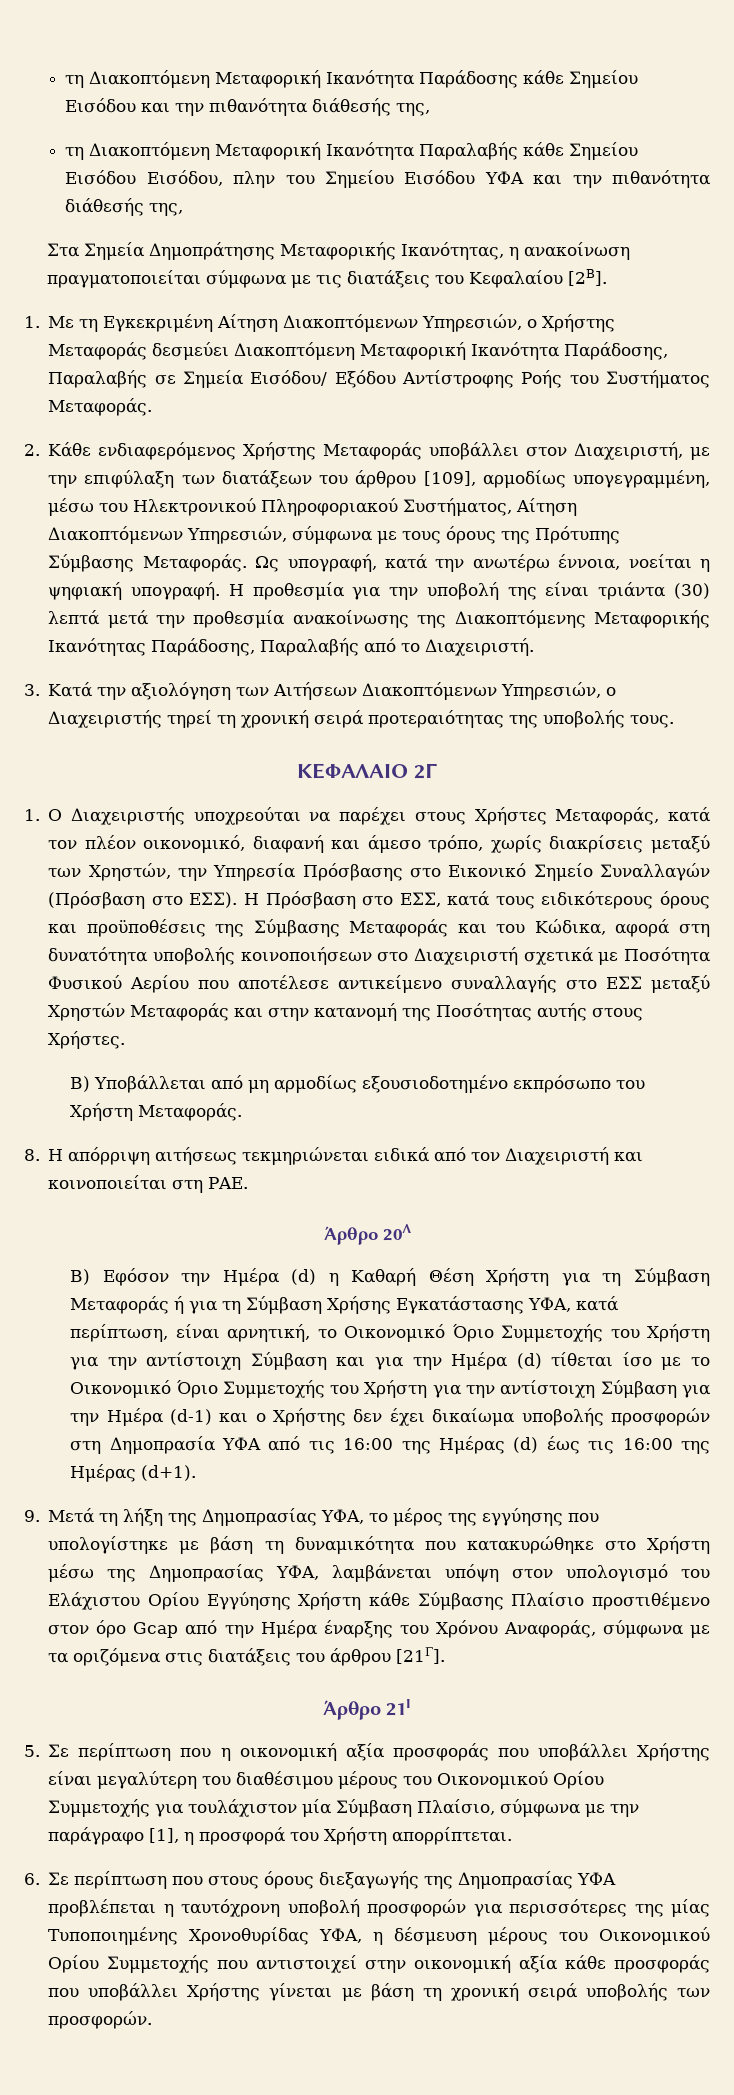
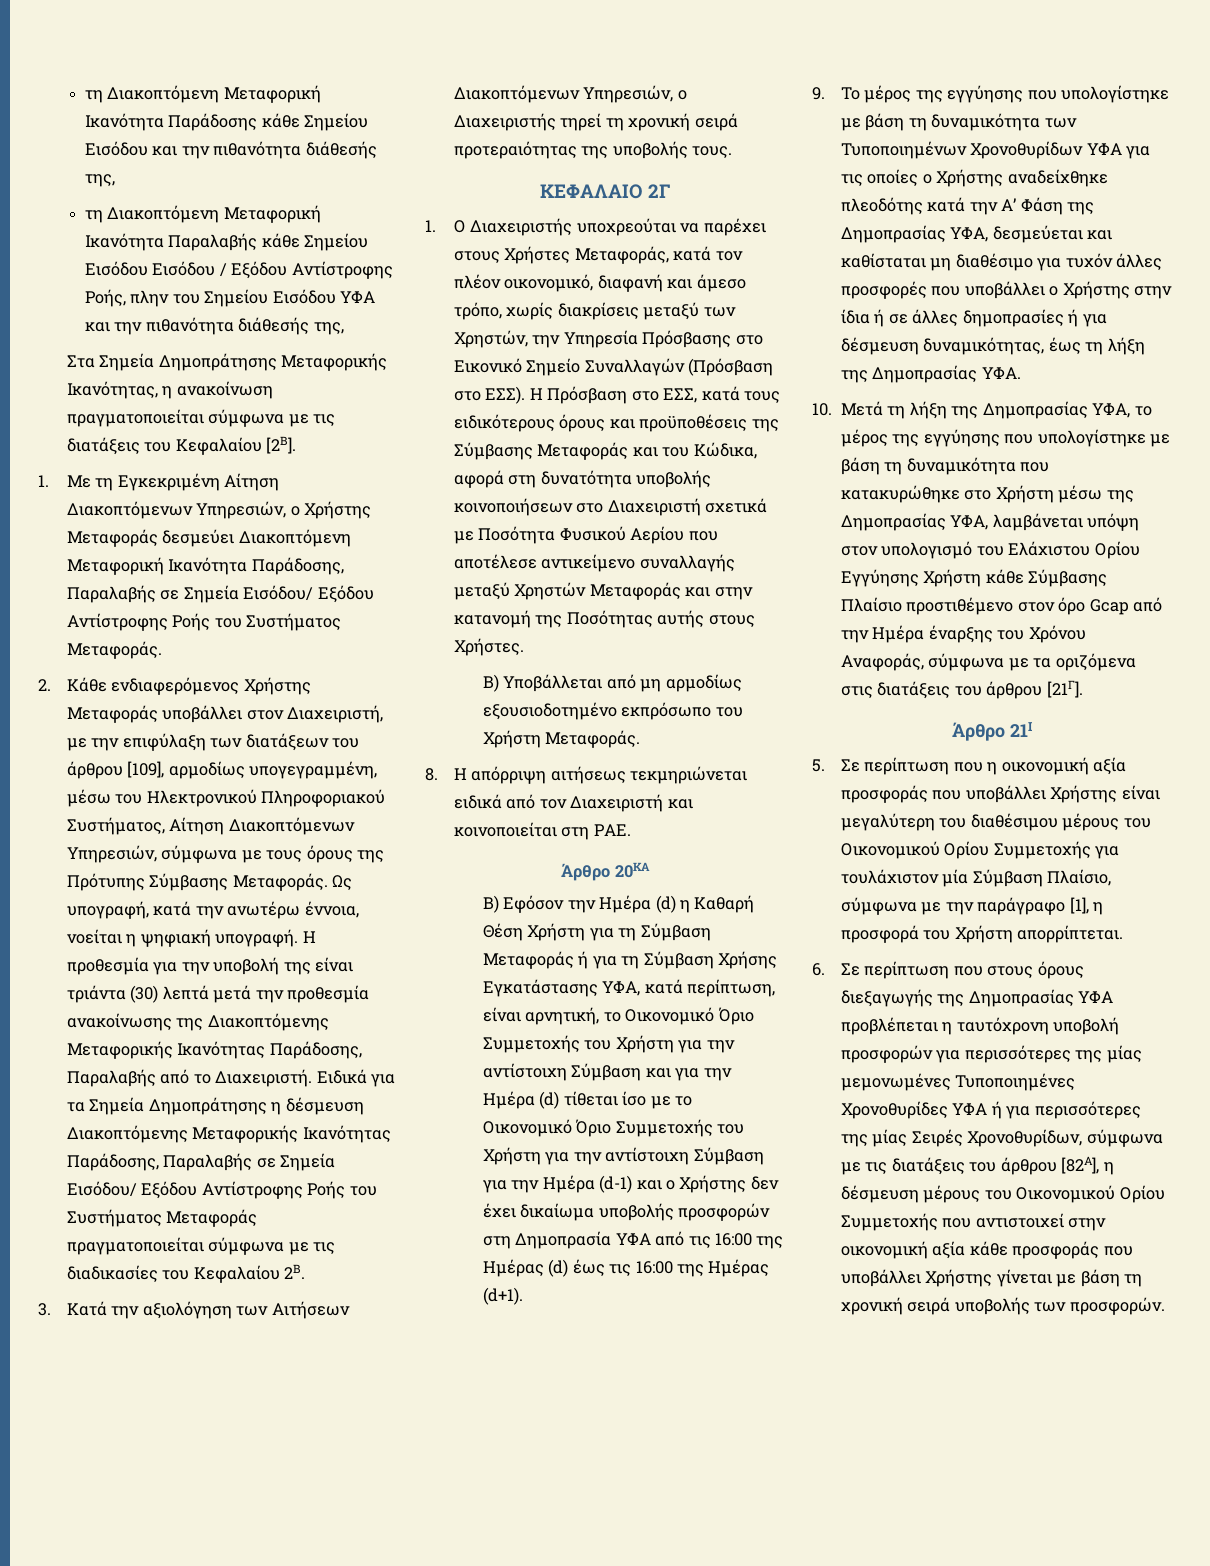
- τη Διακοπτόμενη Μεταφορική Ικανότητα Παραλαβής κάθε Σημείου Εισόδου Εισόδου, πλην του Σημείου Εισόδου ΥΦΑ και την πιθανότητα διάθεσής της,
+ τη Διακοπτόμενη Μεταφορική Ικανότητα Παραλαβής κάθε Σημείου Εισόδου Εισόδου / Εξόδου Αντίστροφης Ροής, πλην του Σημείου Εισόδου ΥΦΑ και την πιθανότητα διάθεσής της,
+ Ειδικά για τα Σημεία Δημοπράτησης η δέσμευση Διακοπτόμενης Μεταφορικής Ικανότητας Παράδοσης, Παραλαβής σε Σημεία Εισόδου/ Εξόδου Αντίστροφης Ροής του Συστήματος Μεταφοράς πραγματοποιείται σύμφωνα με τις διαδικασίες του Κεφαλαίου 2Β.
- Η Πρόσβαση στο ΕΣΣ, κατά τους ειδικότερους όρους και προϋποθέσεις της Σύμβασης Μεταφοράς και του Κώδικα, αφορά στη δυνατότητα υποβολής κοινοποιήσεων στο Διαχειριστή σχετικά με Ποσότητα Φυσικού Αερίου που αποτέλεσε αντικείμενο συναλλαγής στο ΕΣΣ μεταξύ Χρηστών Μεταφοράς και στην κατανομή της Ποσότητας αυτής στους Χρήστες.
+ Η Πρόσβαση στο ΕΣΣ, κατά τους ειδικότερους όρους και προϋποθέσεις της Σύμβασης Μεταφοράς και του Κώδικα, αφορά στη δυνατότητα υποβολής κοινοποιήσεων στο Διαχειριστή σχετικά με Ποσότητα Φυσικού Αερίου που αποτέλεσε αντικείμενο συναλλαγής μεταξύ Χρηστών Μεταφοράς και στην κατανομή της Ποσότητας αυτής στους Χρήστες.
- Άρθρο 20Λ
+ Άρθρο 20ΚΑ
- 9. Μετά τη λήξη της Δημοπρασίας ΥΦΑ, το μέρος της εγγύησης που υπολογίστηκε με βάση τη δυναμικότητα που κατακυρώθηκε στο Χρήστη μέσω της Δημοπρασίας ΥΦΑ, λαμβάνεται υπόψη στον υπολογισμό του Ελάχιστου Ορίου Εγγύησης Χρήστη κάθε Σύμβασης Πλαίσιο προστιθέμενο στον όρο Gcap από την Ημέρα έναρξης του Χρόνου Αναφοράς, σύμφωνα με τα οριζόμενα στις διατάξεις του άρθρου [21Γ].
+ 9. Το μέρος της εγγύησης που υπολογίστηκε με βάση τη δυναμικότητα των Τυποποιημένων Χρονοθυρίδων ΥΦΑ για τις οποίες ο Χρήστης αναδείχθηκε πλεοδότης κατά την Α’ Φάση της Δημοπρασίας ΥΦΑ, δεσμεύεται και καθίσταται μη διαθέσιμο για τυχόν άλλες προσφορές που υποβάλλει ο Χρήστης στην ίδια ή σε άλλες δημοπρασίες ή για δέσμευση δυναμικότητας, έως τη λήξη της Δημοπρασίας ΥΦΑ.
+ 10. Μετά τη λήξη της Δημοπρασίας ΥΦΑ, το μέρος της εγγύησης που υπολογίστηκε με βάση τη δυναμικότητα που κατακυρώθηκε στο Χρήστη μέσω της Δημοπρασίας ΥΦΑ, λαμβάνεται υπόψη στον υπολογισμό του Ελάχιστου Ορίου Εγγύησης Χρήστη κάθε Σύμβασης Πλαίσιο προστιθέμενο στον όρο Gcap από την Ημέρα έναρξης του Χρόνου Αναφοράς, σύμφωνα με τα οριζόμενα στις διατάξεις του άρθρου [21Γ].
- 6. Σε περίπτωση που στους όρους διεξαγωγής της Δημοπρασίας ΥΦΑ προβλέπεται η ταυτόχρονη υποβολή προσφορών για περισσότερες της μίας Τυποποιημένης Χρονοθυρίδας ΥΦΑ, η δέσμευση μέρους του Οικονομικού Ορίου Συμμετοχής που αντιστοιχεί στην οικονομική αξία κάθε προσφοράς που υποβάλλει Χρήστης γίνεται με βάση τη χρονική σειρά υποβολής των προσφορών.
+ 6. Σε περίπτωση που στους όρους διεξαγωγής της Δημοπρασίας ΥΦΑ προβλέπεται η ταυτόχρονη υποβολή προσφορών για περισσότερες της μίας μεμονωμένες Τυποποιημένες Χρονοθυρίδες ΥΦΑ ή για περισσότερες της μίας Σειρές Χρονοθυρίδων, σύμφωνα με τις διατάξεις του άρθρου [82Α], η δέσμευση μέρους του Οικονομικού Ορίου Συμμετοχής που αντιστοιχεί στην οικονομική αξία κάθε προσφοράς που υποβάλλει Χρήστης γίνεται με βάση τη χρονική σειρά υποβολής των προσφορών.

